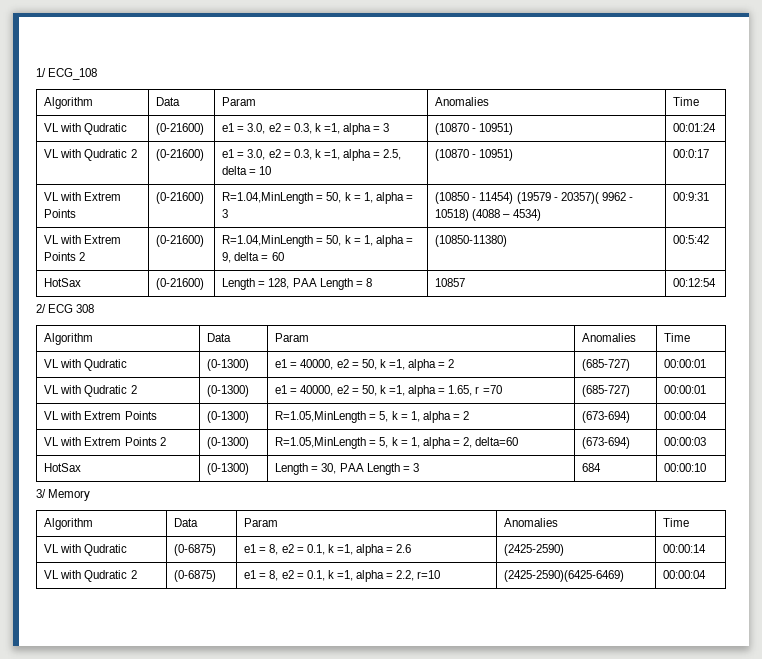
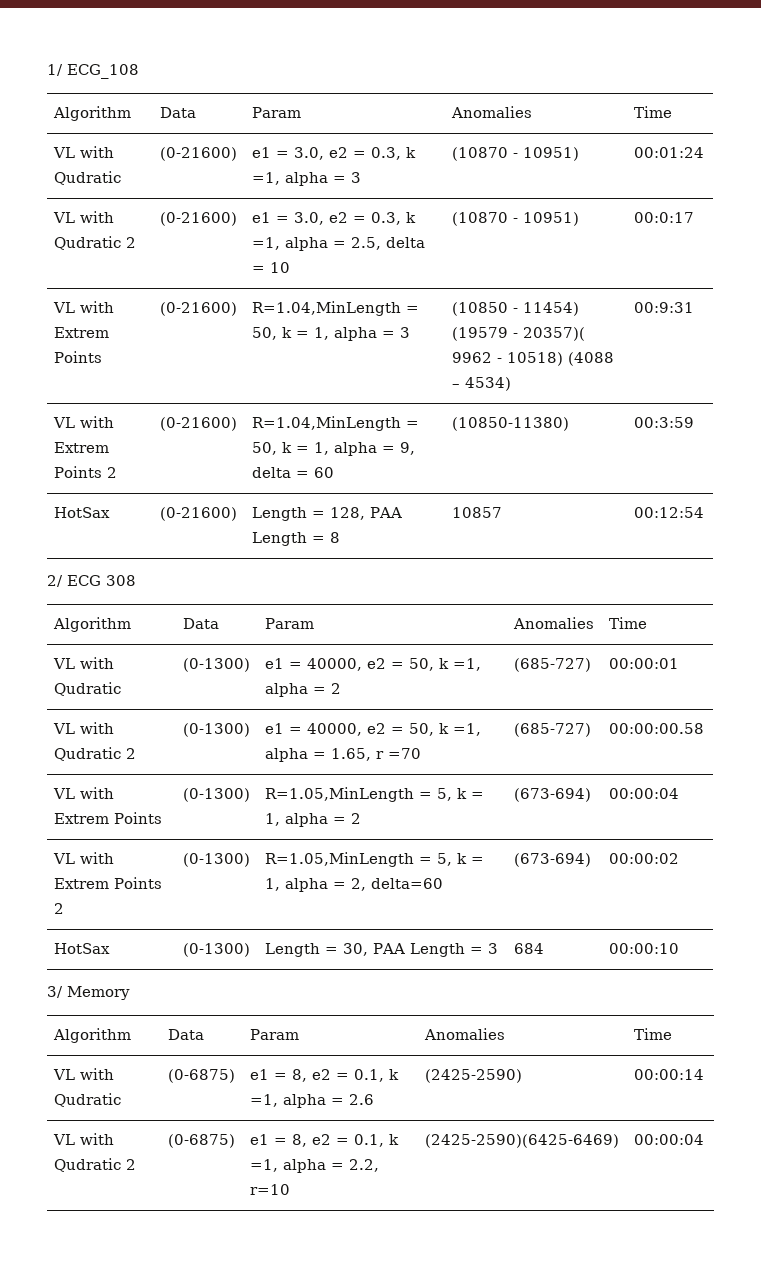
- VL with Extrem Points 2 | (0-21600) | R=1.04,MinLength = 50, k = 1, alpha = 9, delta = 60 | (10850-11380) | 00:5:42
+ VL with Extrem Points 2 | (0-21600) | R=1.04,MinLength = 50, k = 1, alpha = 9, delta = 60 | (10850-11380) | 00:3:59
- VL with Qudratic 2 | (0-1300) | e1 = 40000, e2 = 50, k =1, alpha = 1.65, r =70 | (685-727) | 00:00:01
+ VL with Qudratic 2 | (0-1300) | e1 = 40000, e2 = 50, k =1, alpha = 1.65, r =70 | (685-727) | 00:00:00.58
- VL with Extrem Points 2 | (0-1300) | R=1.05,MinLength = 5, k = 1, alpha = 2, delta=60 | (673-694) | 00:00:03
+ VL with Extrem Points 2 | (0-1300) | R=1.05,MinLength = 5, k = 1, alpha = 2, delta=60 | (673-694) | 00:00:02

